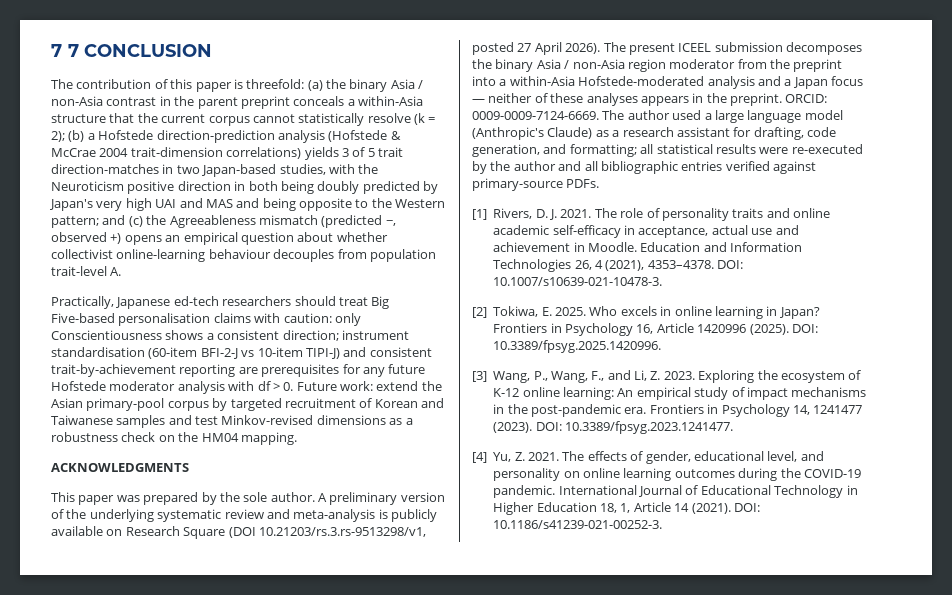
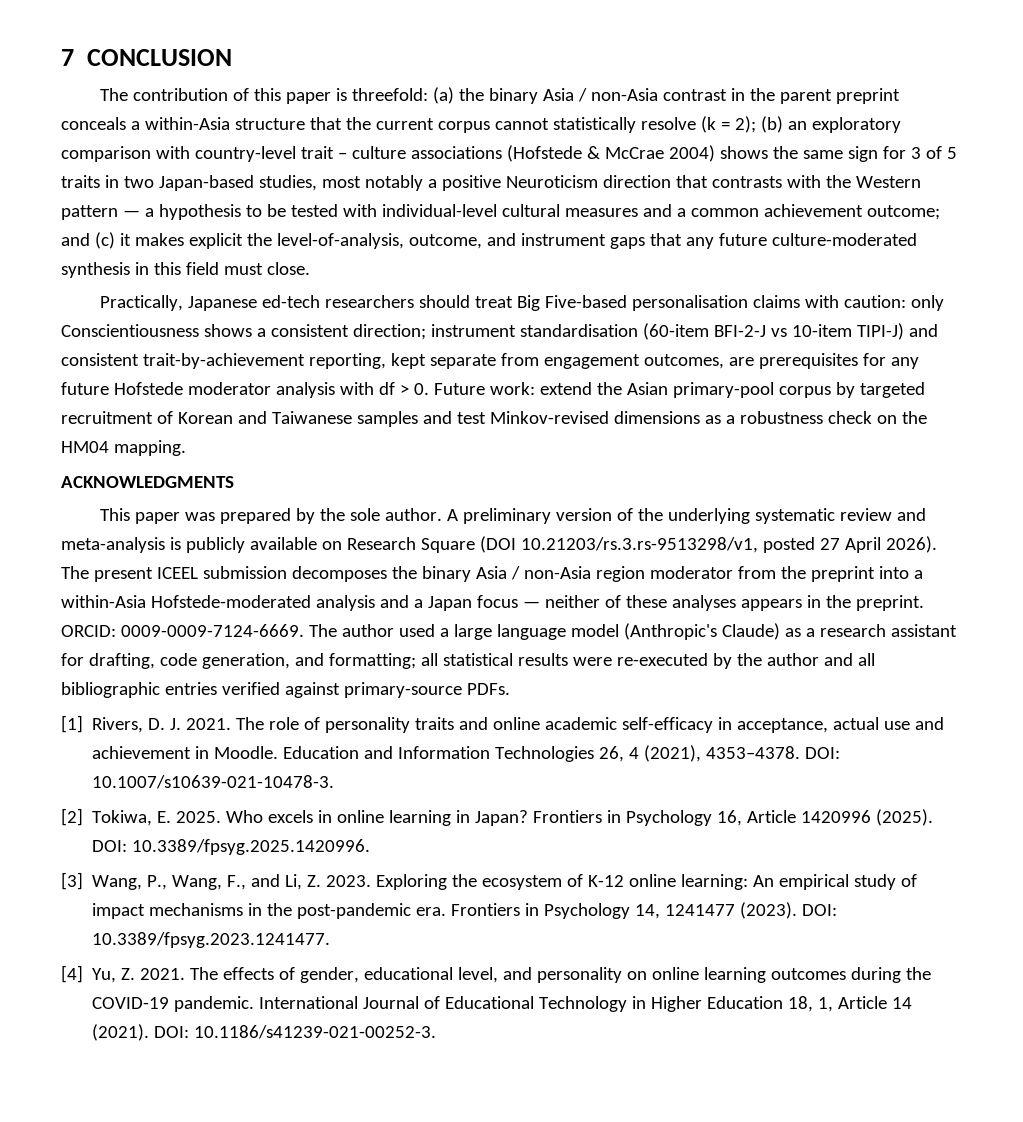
- 7 7 CONCLUSION
+ 7 CONCLUSION
- The contribution of this paper is threefold: (a) the binary Asia / non-Asia contrast in the parent preprint conceals a within-Asia structure that the current corpus cannot statistically resolve (k = 2); (b) a Hofstede direction-prediction analysis (Hofstede & McCrae 2004 trait-dimension correlations) yields 3 of 5 trait direction-matches in two Japan-based studies, with the Neuroticism positive direction in both being doubly predicted by Japan's very high UAI and MAS and being opposite to the Western pattern; and (c) the Agreeableness mismatch (predicted −, observed +) opens an empirical question about whether collectivist online-learning behaviour decouples from population trait-level A.
+ The contribution of this paper is threefold: (a) the binary Asia / non-Asia contrast in the parent preprint conceals a within-Asia structure that the current corpus cannot statistically resolve (k = 2); (b) an exploratory comparison with country-level trait – culture associations (Hofstede & McCrae 2004) shows the same sign for 3 of 5 traits in two Japan-based studies, most notably a positive Neuroticism direction that contrasts with the Western pattern — a hypothesis to be tested with individual-level cultural measures and a common achievement outcome; and (c) it makes explicit the level-of-analysis, outcome, and instrument gaps that any future culture-moderated synthesis in this field must close.
- instrument standardisation (60-item BFI-2-J vs 10-item TIPI-J) and consistent trait-by-achievement reporting are prerequisites for any future Hofstede moderator analysis with df > 0. Future work:
+ instrument standardisation (60-item BFI-2-J vs 10-item TIPI-J) and consistent trait-by-achievement reporting, kept separate from engagement outcomes, are prerequisites for any future Hofstede moderator analysis with df > 0. Future work:

